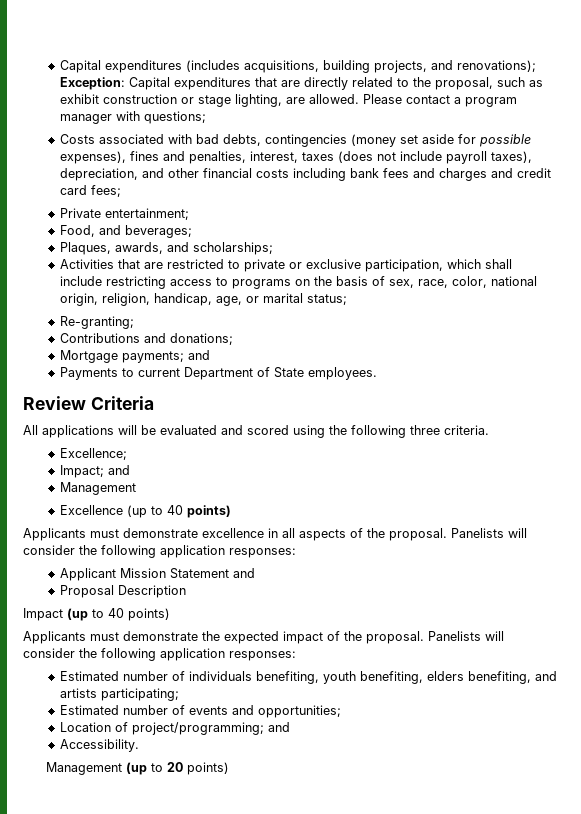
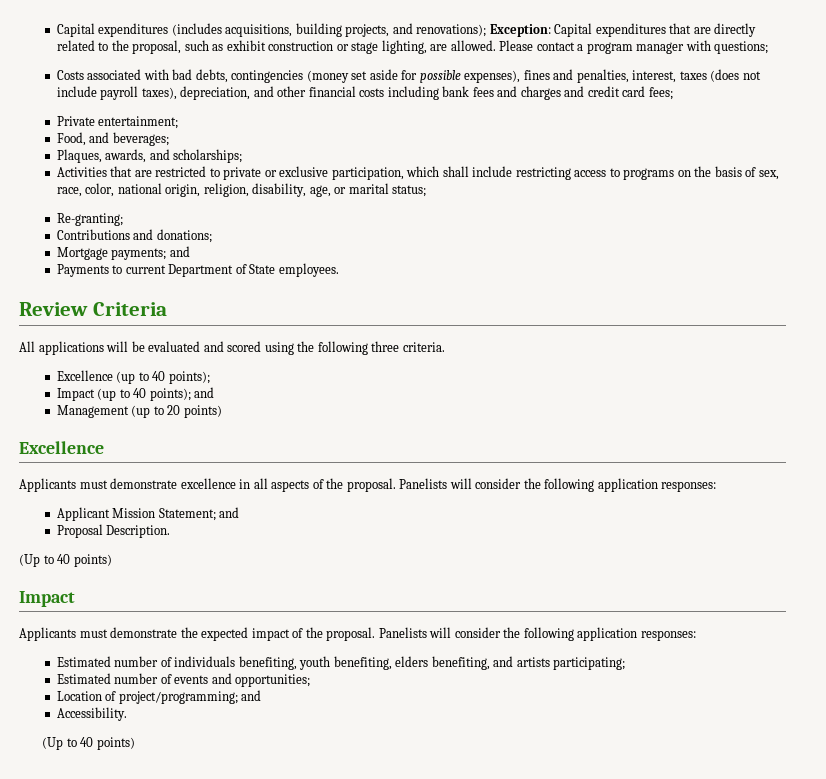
- Activities that are restricted to private or exclusive participation, which shall include restricting access to programs on the basis of sex, race, color, national origin, religion, handicap, age, or marital status;
+ Activities that are restricted to private or exclusive participation, which shall include restricting access to programs on the basis of sex, race, color, national origin, religion, disability, age, or marital status;
- Excellence;
- Impact; and
- Management
- Excellence (up to 40 points)
+ Excellence (up to 40 points);
+ Impact (up to 40 points); and
+ Management (up to 20 points)
+ Excellence
- Applicant Mission Statement and
+ Applicant Mission Statement; and
- Proposal Description
- Impact (up to 40 points)
+ Proposal Description.
+ (Up to 40 points)
+ Impact
  Accessibility.
- Management (up to 20 points)
+ (Up to 40 points)

